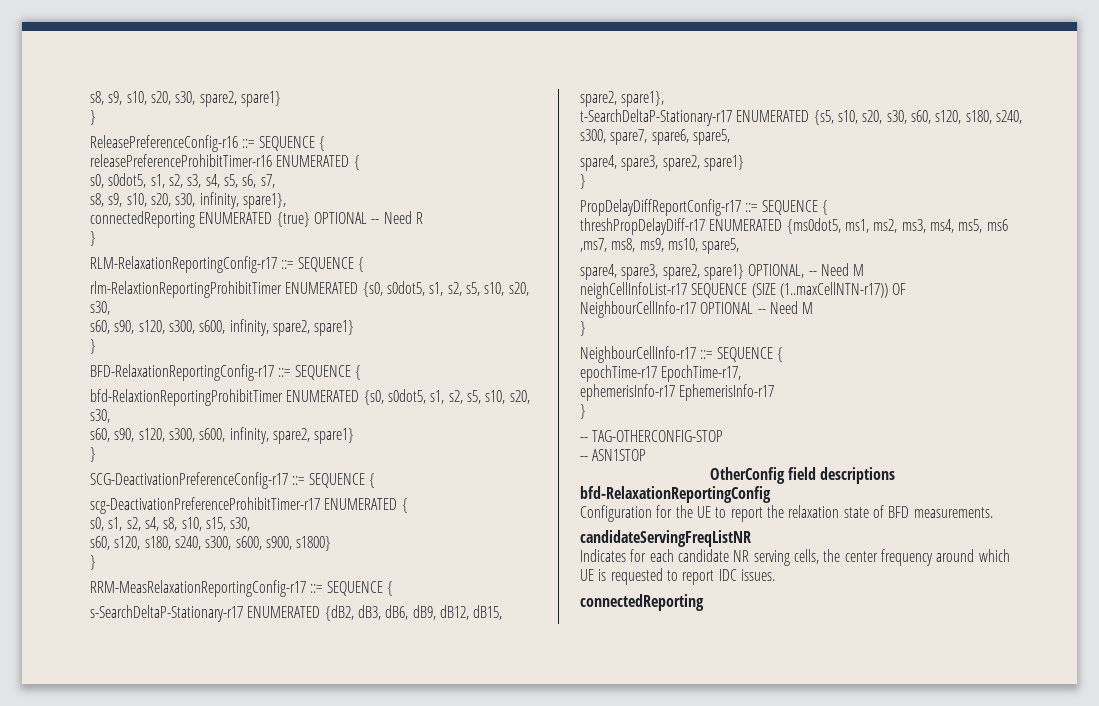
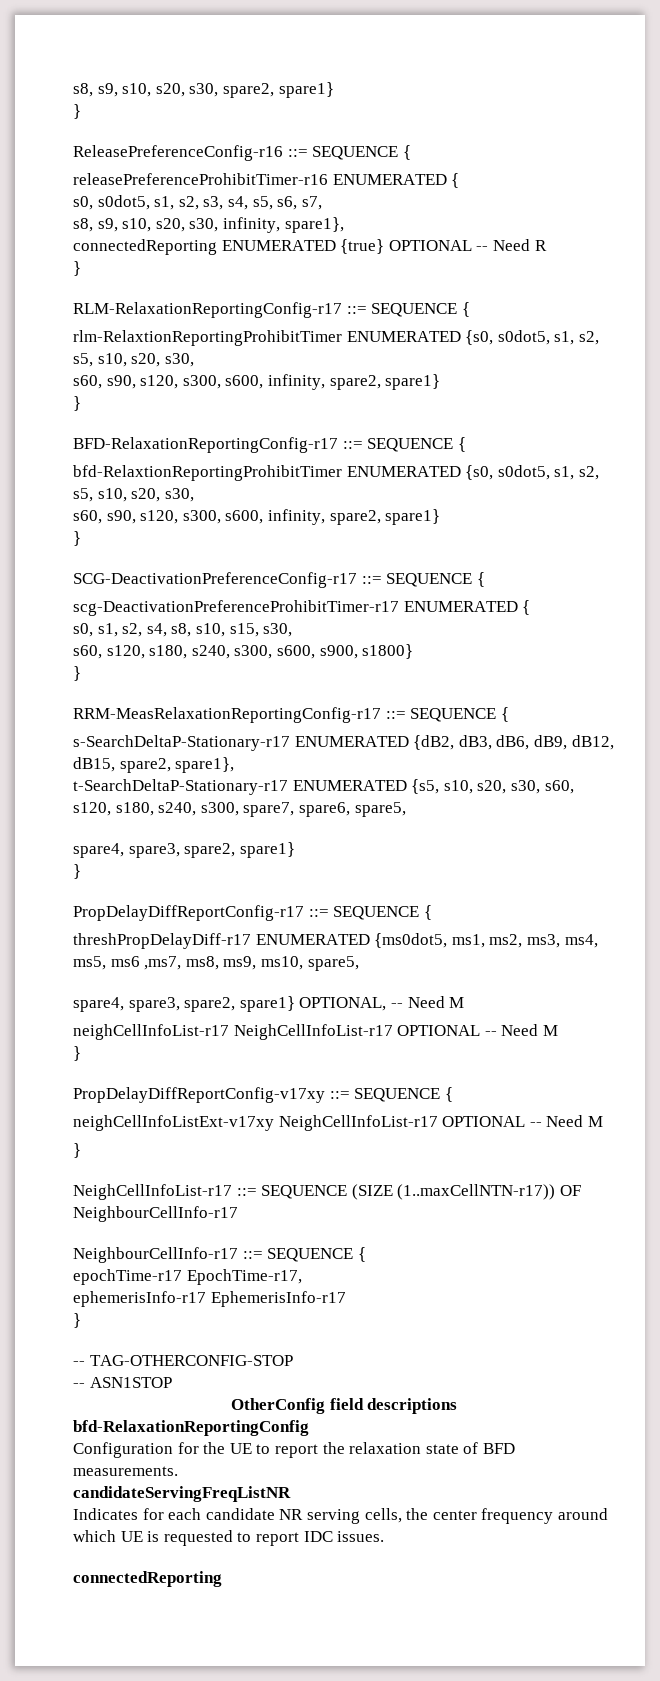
- neighCellInfoList-r17 SEQUENCE (SIZE (1..maxCellNTN-r17)) OF NeighbourCellInfo-r17 OPTIONAL -- Need M
+ neighCellInfoList-r17 NeighCellInfoList-r17 OPTIONAL -- Need M
  }
+ PropDelayDiffReportConfig-v17xy ::= SEQUENCE {
+ neighCellInfoListExt-v17xy NeighCellInfoList-r17 OPTIONAL -- Need M
+ }
+ NeighCellInfoList-r17 ::= SEQUENCE (SIZE (1..maxCellNTN-r17)) OF NeighbourCellInfo-r17

